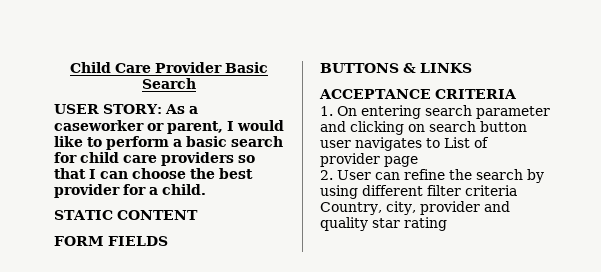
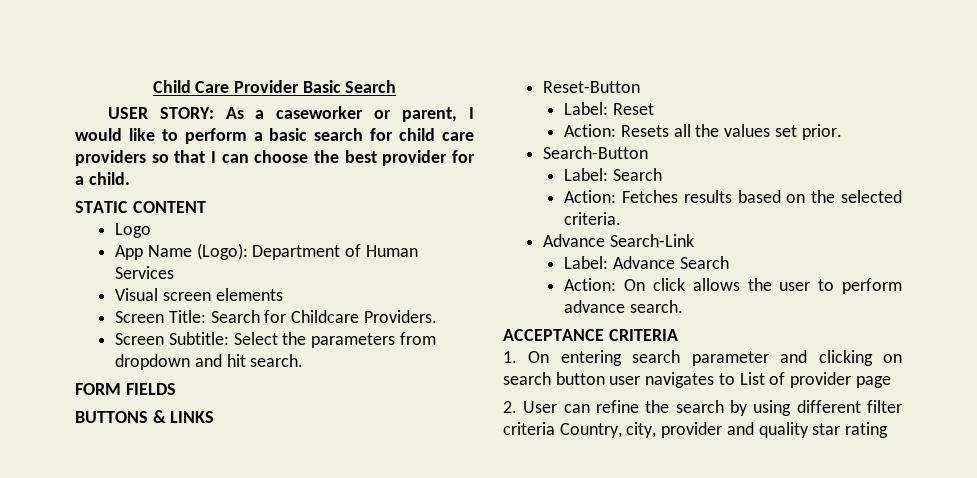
+ Logo
+ App Name (Logo): Department of Human Services
+ Visual screen elements
+ Screen Title: Search for Childcare Providers.
+ Screen Subtitle: Select the parameters from dropdown and hit search.
+ Reset-Button
+ Label: Reset
+ Action: Resets all the values set prior.
+ Search-Button
+ Label: Search
+ Action: Fetches results based on the selected criteria.
+ Advance Search-Link
+ Label: Advance Search
+ Action: On click allows the user to perform advance search.

